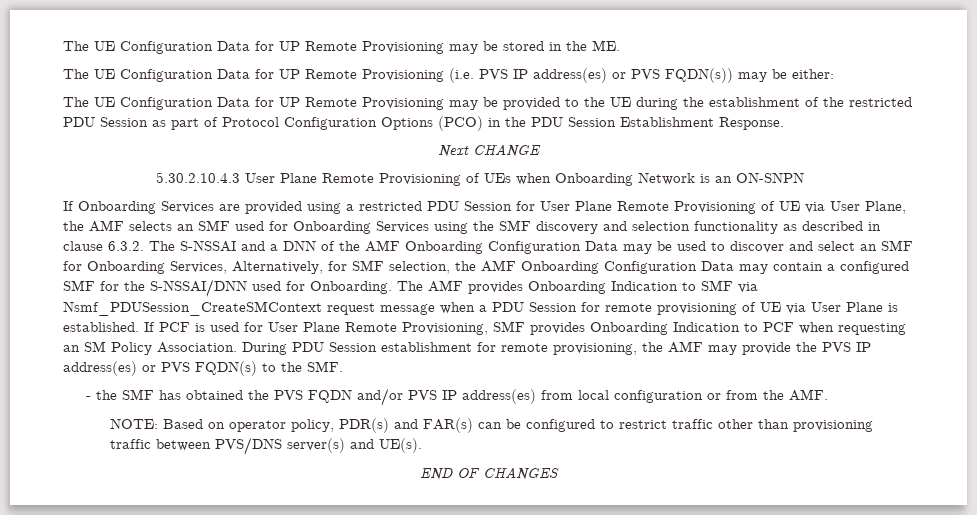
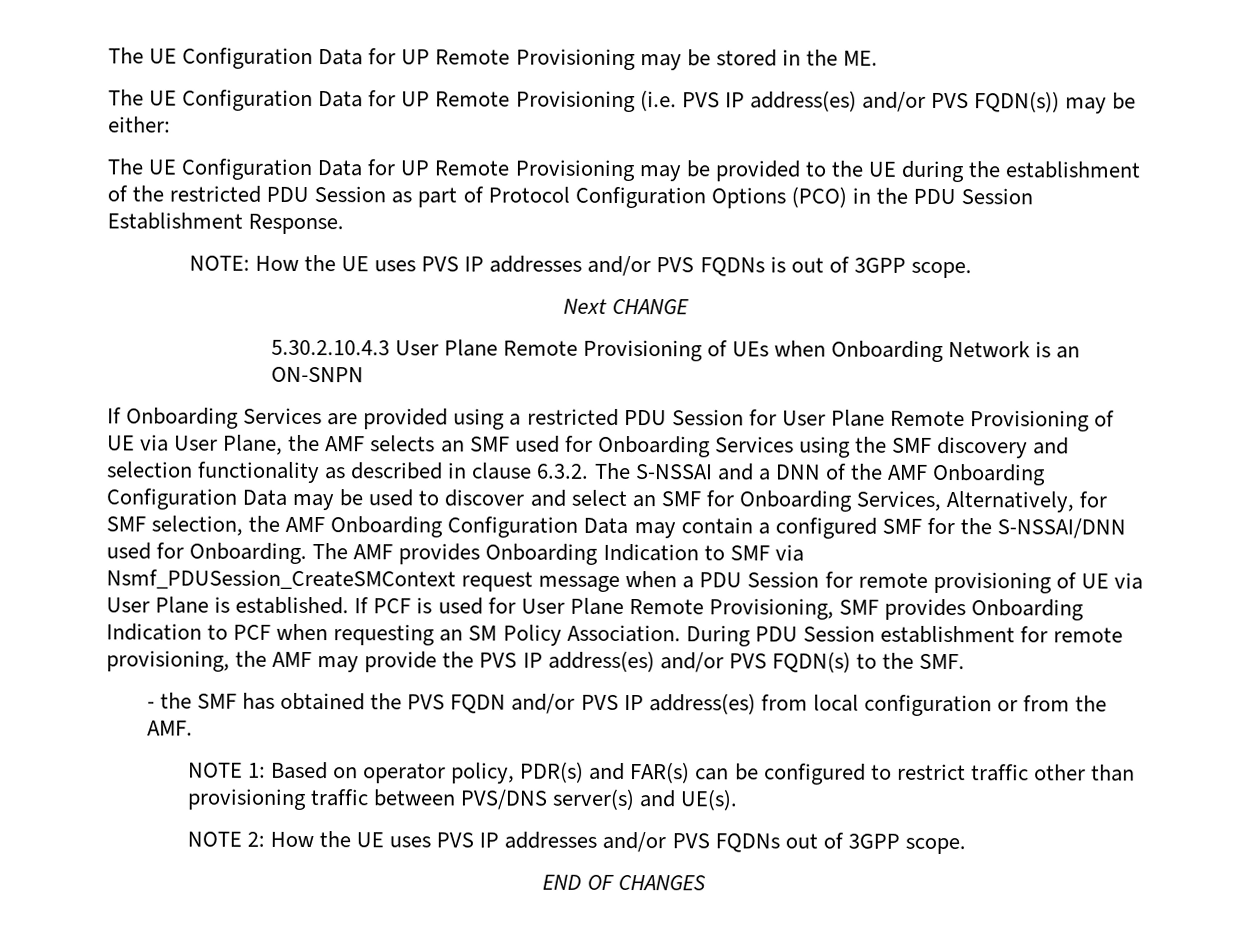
- The UE Configuration Data for UP Remote Provisioning (i.e. PVS IP address(es) or PVS FQDN(s)) may be either:
+ The UE Configuration Data for UP Remote Provisioning (i.e. PVS IP address(es) and/or PVS FQDN(s)) may be either:
+ NOTE: How the UE uses PVS IP addresses and/or PVS FQDNs is out of 3GPP scope.
- During PDU Session establishment for remote provisioning, the AMF may provide the PVS IP address(es) or PVS FQDN(s) to the SMF.
+ During PDU Session establishment for remote provisioning, the AMF may provide the PVS IP address(es) and/or PVS FQDN(s) to the SMF.
- NOTE: Based on operator policy, PDR(s) and FAR(s) can be configured to restrict traffic other than provisioning traffic between PVS/DNS server(s) and UE(s).
+ NOTE 1: Based on operator policy, PDR(s) and FAR(s) can be configured to restrict traffic other than provisioning traffic between PVS/DNS server(s) and UE(s).
+ NOTE 2: How the UE uses PVS IP addresses and/or PVS FQDNs out of 3GPP scope.

